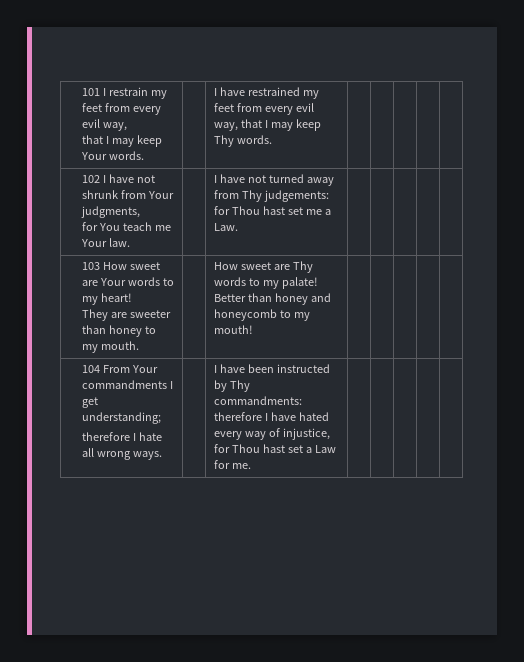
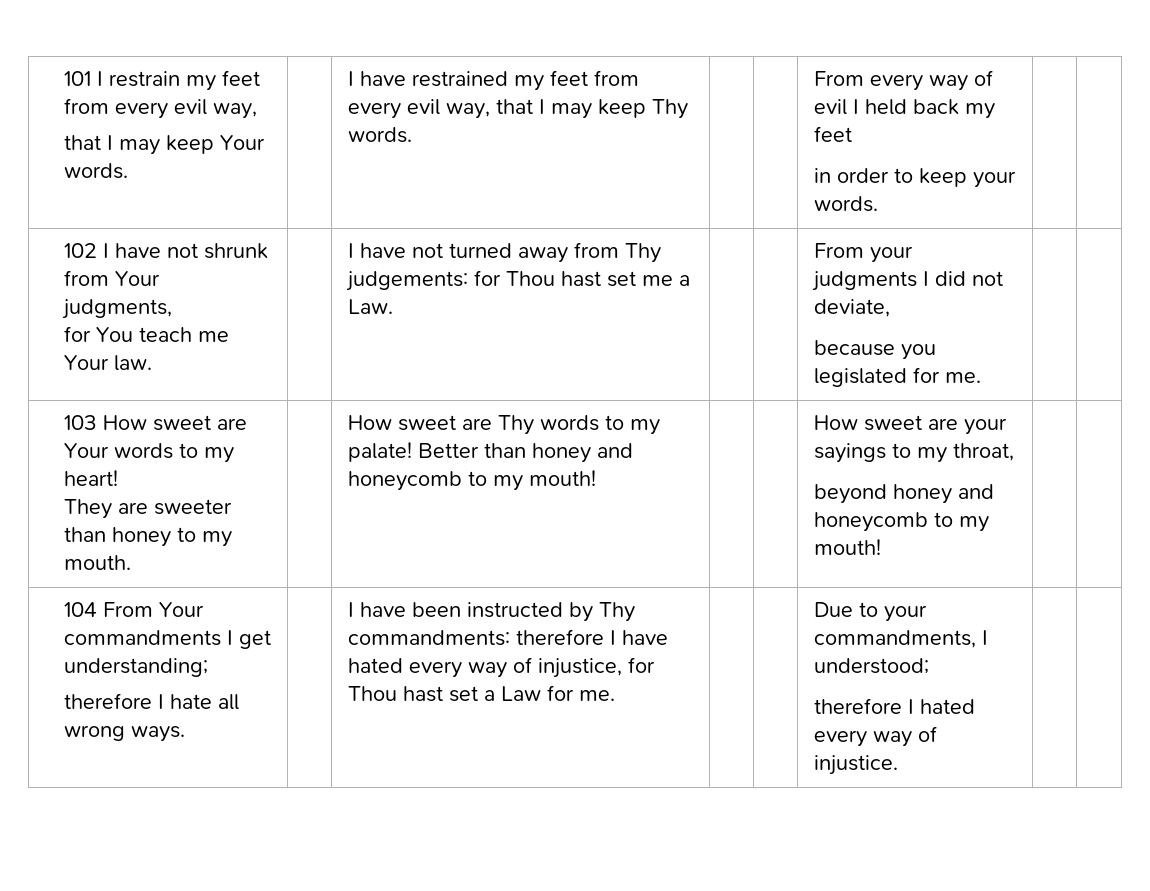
+ From every way of evil I held back my feet
+ in order to keep your words.
+ From your judgments I did not deviate,
+ because you legislated for me.
+ How sweet are your sayings to my throat,
+ beyond honey and honeycomb to my mouth!
+ Due to your commandments, I understood;
+ therefore I hated every way of injustice.

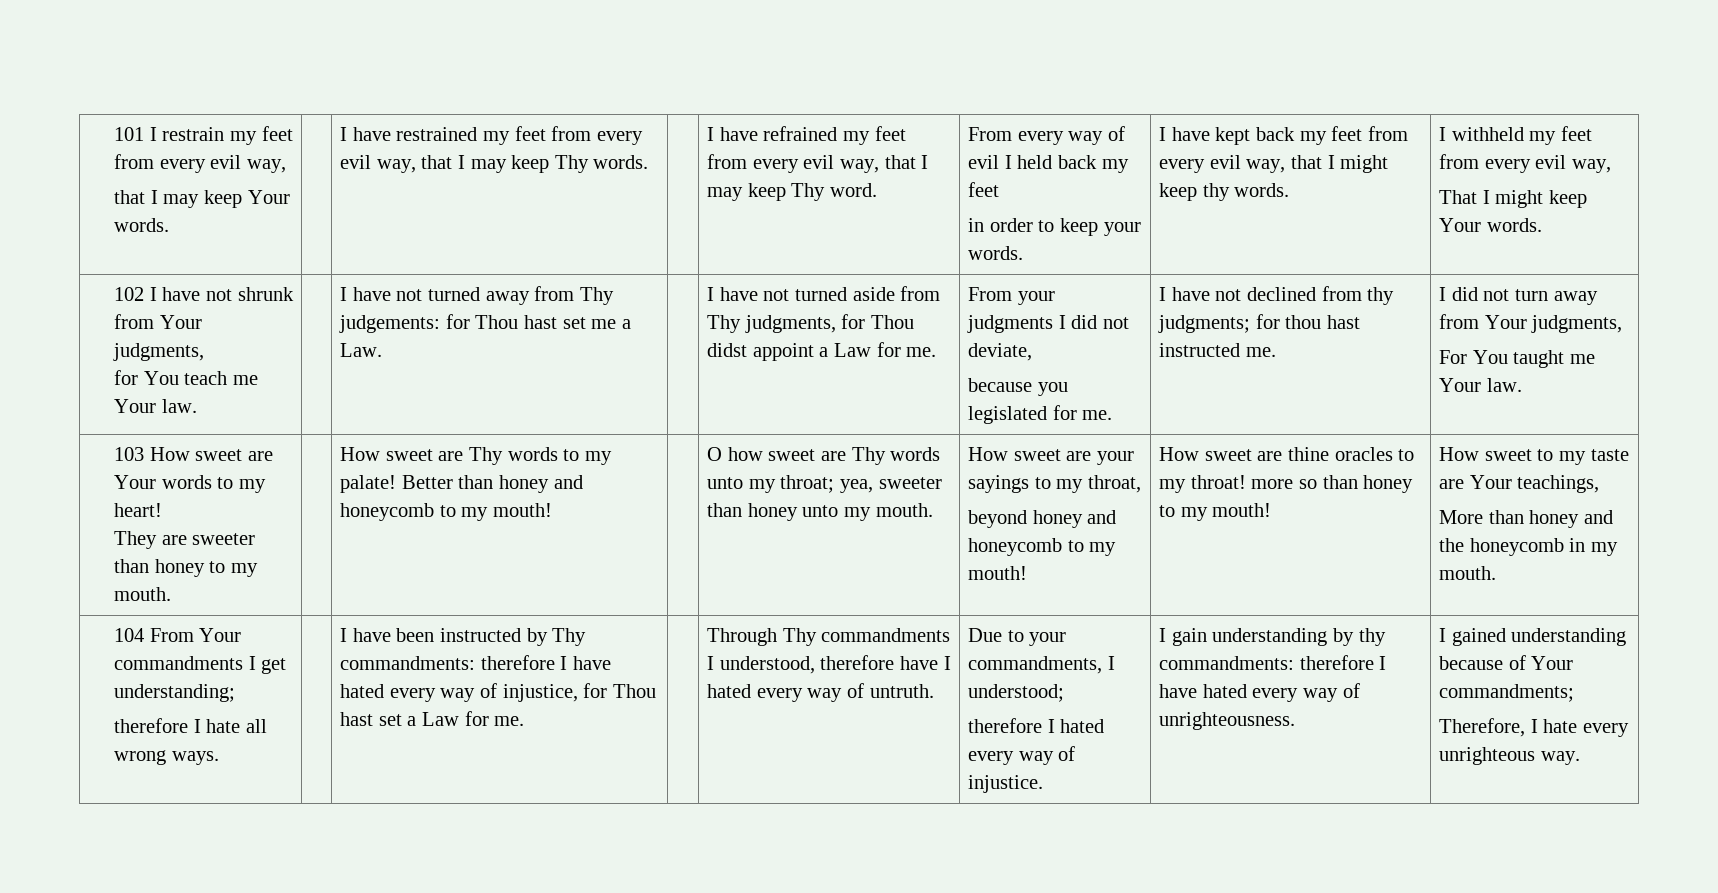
+ I have refrained my feet from every evil way, that I may keep Thy word.
+ I have kept back my feet from every evil way, that I might keep thy words. | I withheld my feet from every evil way,
+ That I might keep Your words.
+ I have not turned aside from Thy judgments, for Thou didst appoint a Law for me.
+ I have not declined from thy judgments; for thou hast instructed me. | I did not turn away from Your judgments,
+ For You taught me Your law.
+ O how sweet are Thy words unto my throat; yea, sweeter than honey unto my mouth.
+ How sweet are thine oracles to my throat! more so than honey to my mouth! | How sweet to my taste are Your teachings,
+ More than honey and the honeycomb in my mouth.
+ Through Thy commandments I understood, therefore have I hated every way of untruth.
+ I gain understanding by thy commandments: therefore I have hated every way of unrighteousness. | I gained understanding because of Your commandments;
+ Therefore, I hate every unrighteous way.

